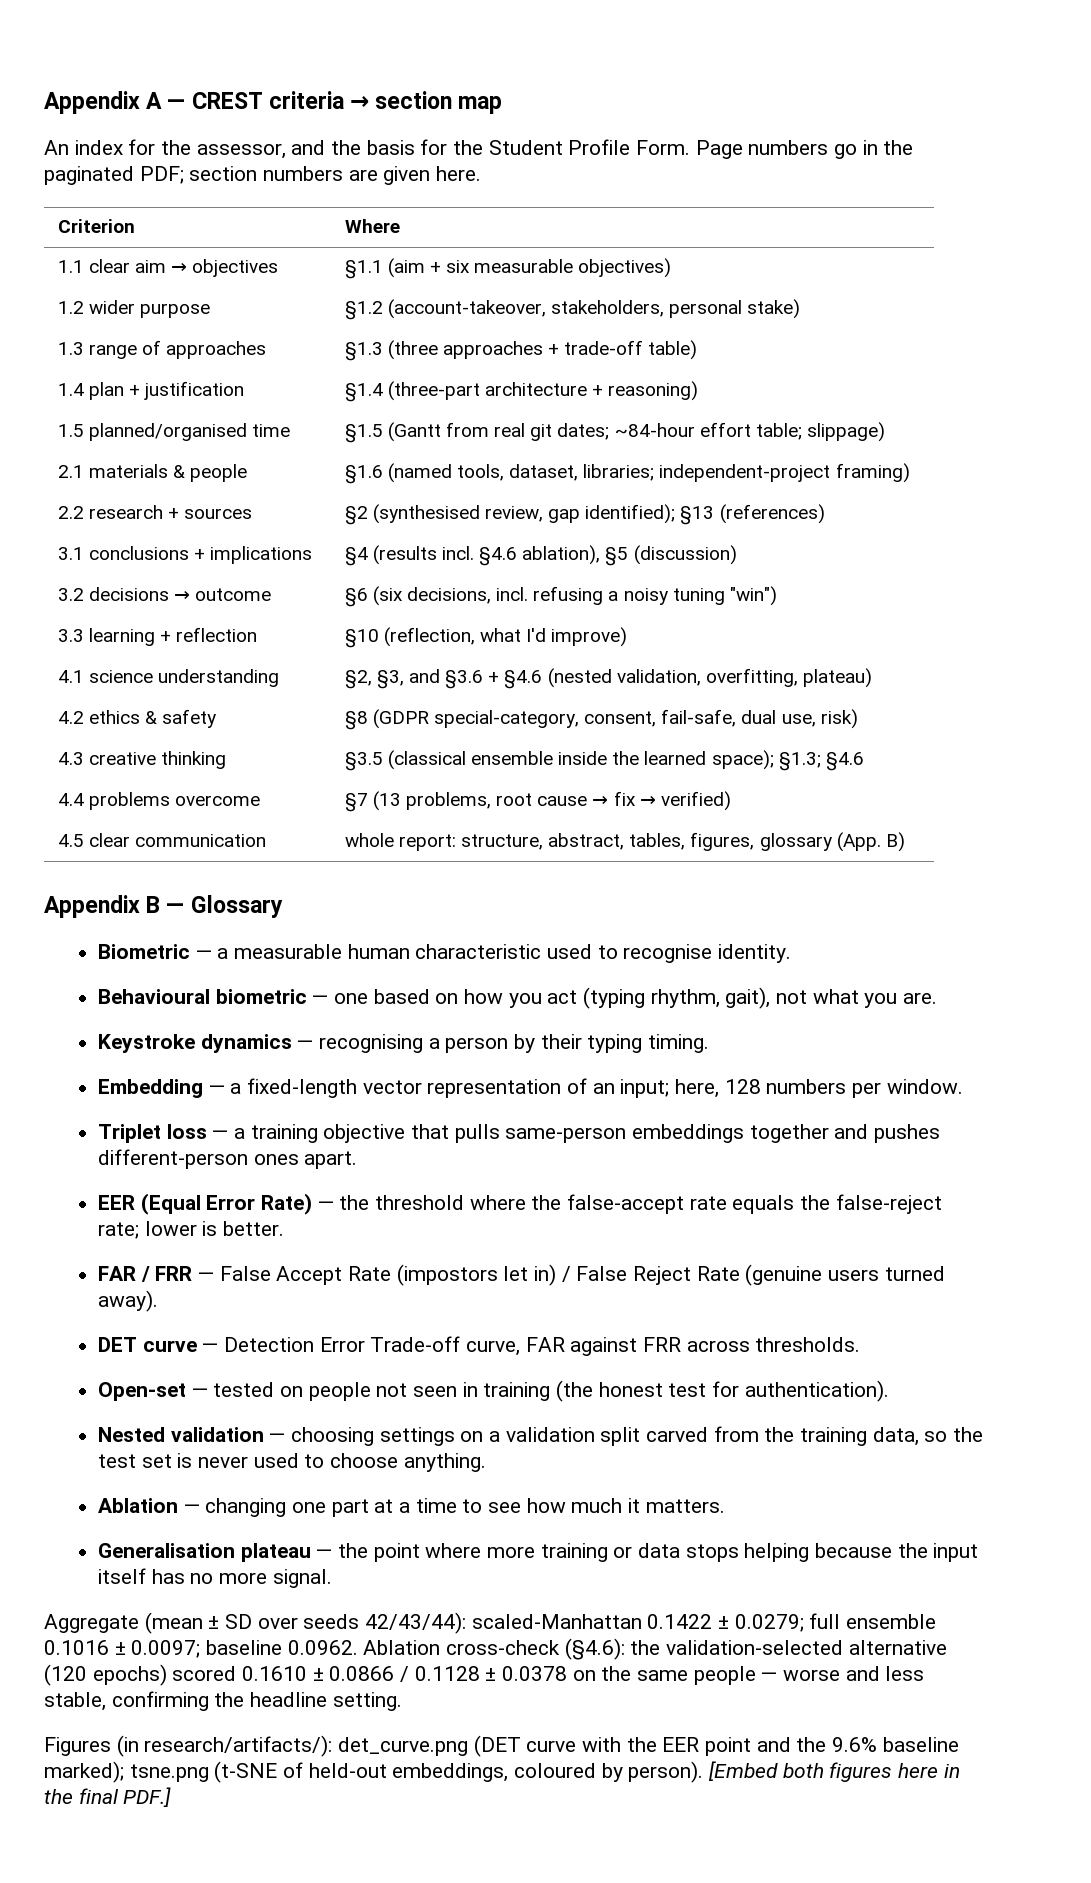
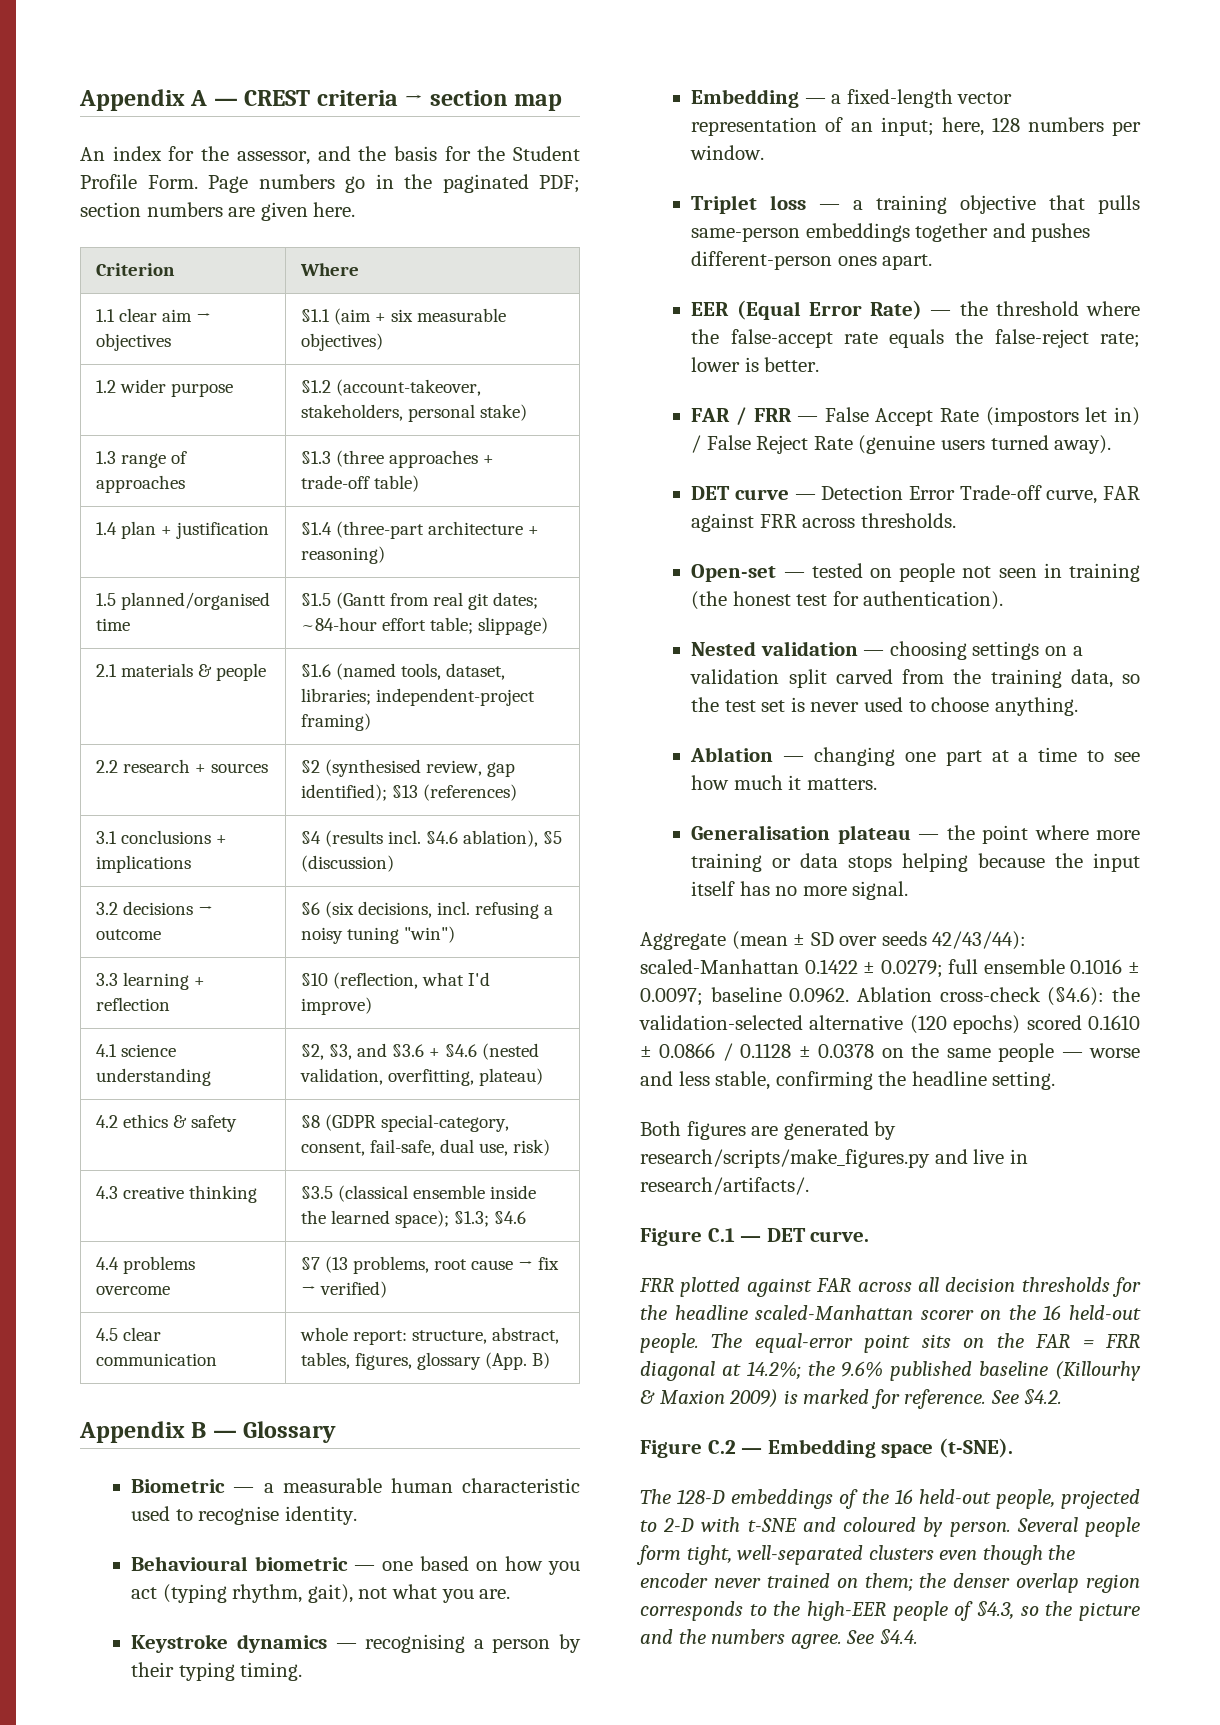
- Figures (in research/artifacts/): det_curve.png (DET curve with the EER point and the 9.6% baseline marked); tsne.png (t-SNE of held-out embeddings, coloured by person). [Embed both figures here in the final PDF.]
+ Both figures are generated by research/scripts/make_figures.py and live in research/artifacts/.
+ Figure C.1 — DET curve.
+ FRR plotted against FAR across all decision thresholds for the headline scaled-Manhattan scorer on the 16 held-out people. The equal-error point sits on the FAR = FRR diagonal at 14.2%; the 9.6% published baseline (Killourhy & Maxion 2009) is marked for reference. See §4.2.
+ Figure C.2 — Embedding space (t-SNE).
+ The 128-D embeddings of the 16 held-out people, projected to 2-D with t-SNE and coloured by person. Several people form tight, well-separated clusters even though the encoder never trained on them; the denser overlap region corresponds to the high-EER people of §4.3, so the picture and the numbers agree. See §4.4.

